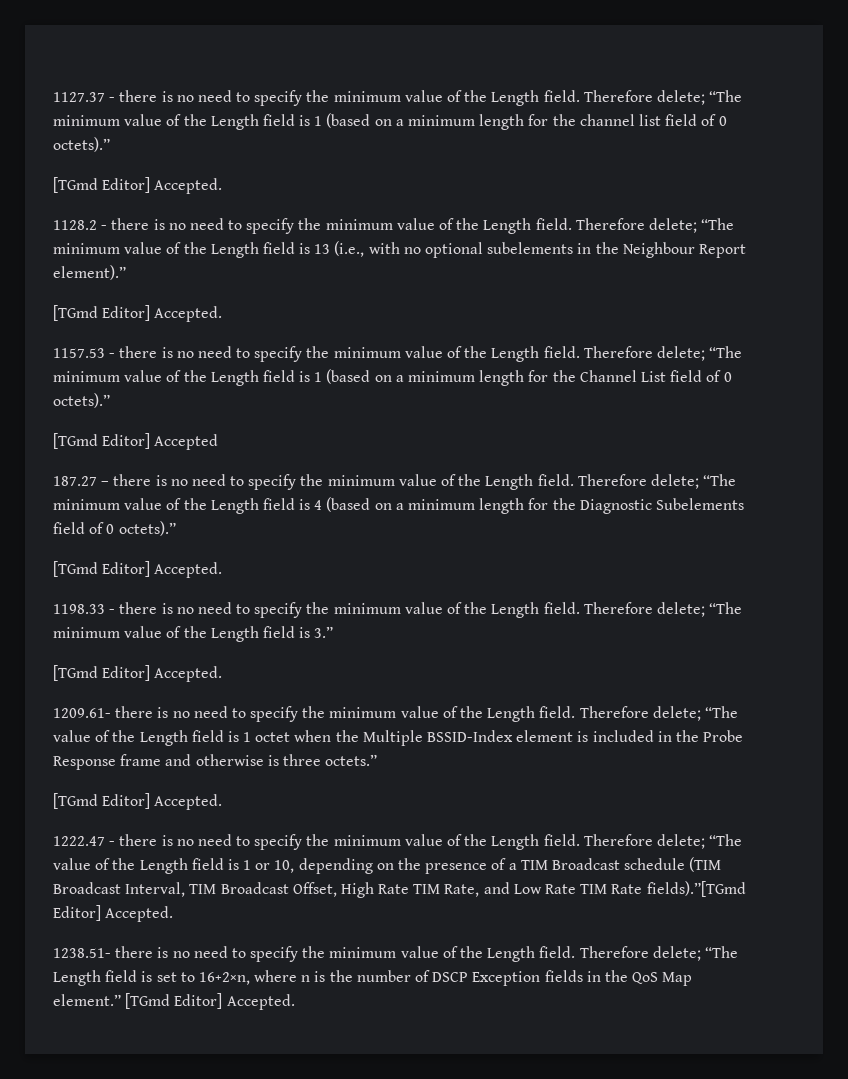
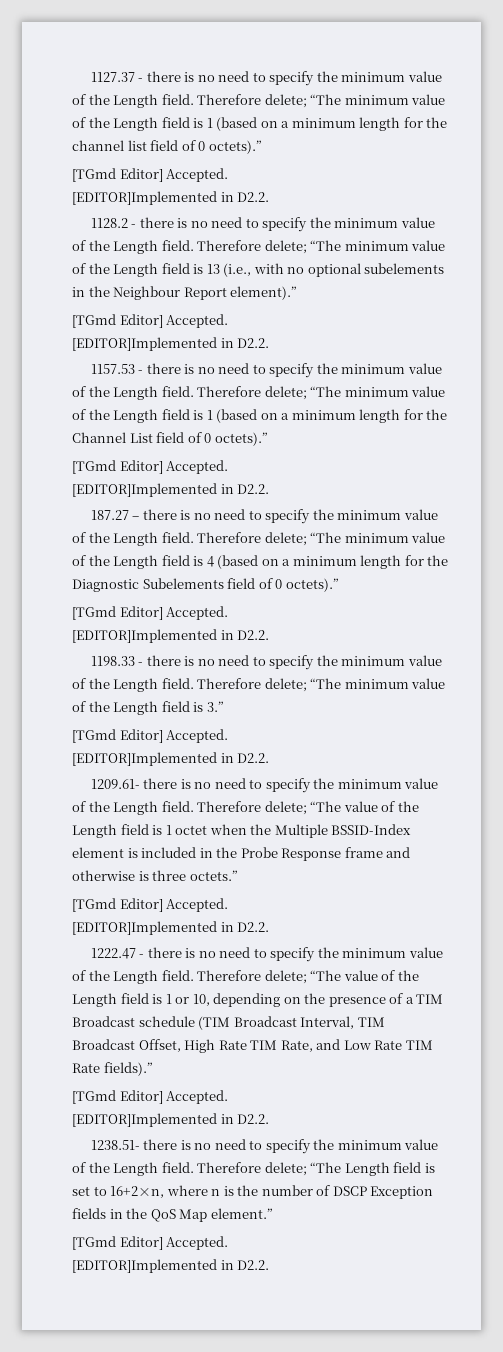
  Therefore delete; “The minimum value of the Length field is 1 (based on a minimum length for the channel list field of 0 octets).”
  [TGmd Editor] Accepted.
+ [EDITOR]Implemented in D2.2.
  Therefore delete; “The minimum value of the Length field is 13 (i.e., with no optional subelements in the Neighbour Report element).”
  [TGmd Editor] Accepted.
+ [EDITOR]Implemented in D2.2.
  Therefore delete; “The minimum value of the Length field is 1 (based on a minimum length for the Channel List field of 0 octets).”
- [TGmd Editor] Accepted
+ [TGmd Editor] Accepted.
+ [EDITOR]Implemented in D2.2.
  Therefore delete; “The minimum value of the Length field is 4 (based on a minimum length for the Diagnostic Subelements field of 0 octets).”
  [TGmd Editor] Accepted.
+ [EDITOR]Implemented in D2.2.
  Therefore delete; “The minimum value of the Length field is 3.”
  [TGmd Editor] Accepted.
+ [EDITOR]Implemented in D2.2.
  Therefore delete; “The value of the Length field is 1 octet when the Multiple BSSID-Index element is included in the Probe Response frame and otherwise is three octets.”
  [TGmd Editor] Accepted.
+ [EDITOR]Implemented in D2.2.
- Therefore delete; “The value of the Length field is 1 or 10, depending on the presence of a TIM Broadcast schedule (TIM Broadcast Interval, TIM Broadcast Offset, High Rate TIM Rate, and Low Rate TIM Rate fields).”[TGmd Editor] Accepted.
+ Therefore delete; “The value of the Length field is 1 or 10, depending on the presence of a TIM Broadcast schedule (TIM Broadcast Interval, TIM Broadcast Offset, High Rate TIM Rate, and Low Rate TIM Rate fields).”
+ [TGmd Editor] Accepted.
+ [EDITOR]Implemented in D2.2.
- Therefore delete; “The Length field is set to 16+2×n, where n is the number of DSCP Exception fields in the QoS Map element.” [TGmd Editor] Accepted.
+ Therefore delete; “The Length field is set to 16+2×n, where n is the number of DSCP Exception fields in the QoS Map element.”
+ [TGmd Editor] Accepted.
+ [EDITOR]Implemented in D2.2.

